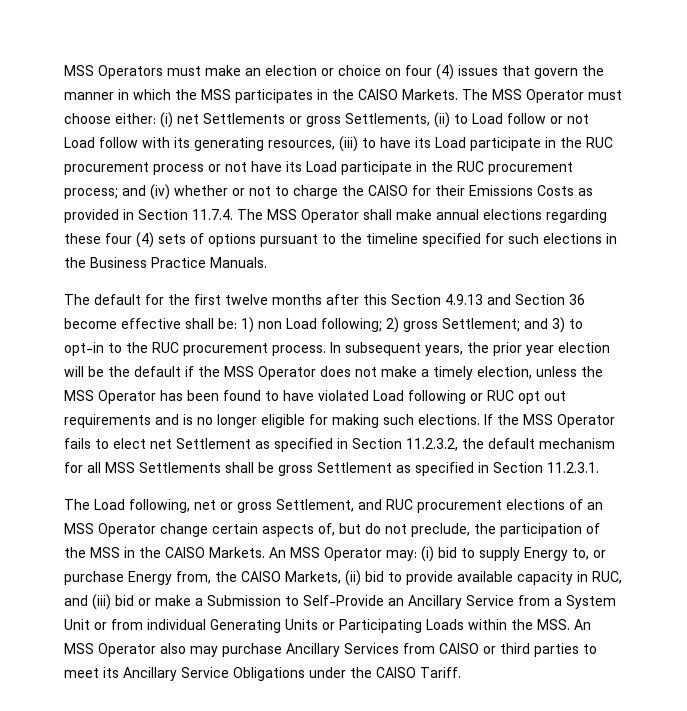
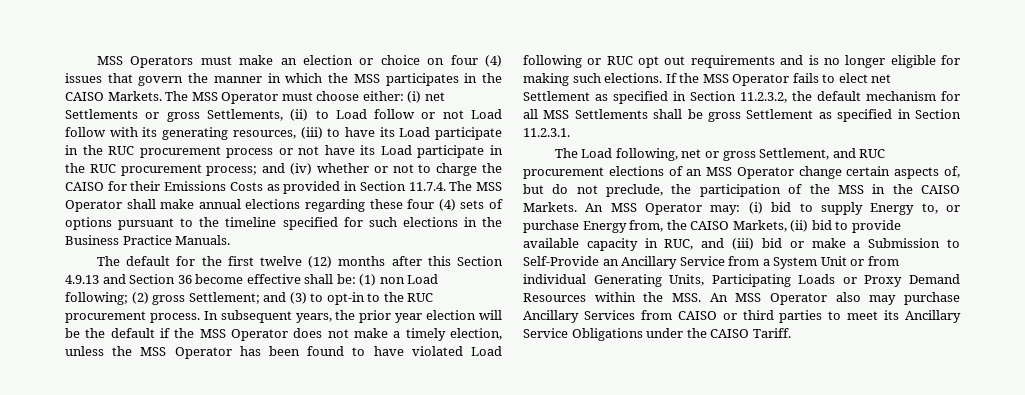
- The default for the first twelve months after this Section 4.9.13 and Section 36 become effective shall be: 1) non Load following; 2) gross Settlement; and 3) to opt-in to the RUC procurement process.
+ The default for the first twelve (12) months after this Section 4.9.13 and Section 36 become effective shall be: (1) non Load following; (2) gross Settlement; and (3) to opt-in to the RUC procurement process.
- (i) bid to supply Energy to, or purchase Energy from, the CAISO Markets, (ii) bid to provide available capacity in RUC, and (iii) bid or make a Submission to Self-Provide an Ancillary Service from a System Unit or from individual Generating Units or Participating Loads within the MSS. An MSS Operator also may purchase Ancillary Services from CAISO or third parties to meet its Ancillary Service Obligations under the CAISO Tariff.
+ (i) bid to supply Energy to, or purchase Energy from, the CAISO Markets, (ii) bid to provide available capacity in RUC, and (iii) bid or make a Submission to Self-Provide an Ancillary Service from a System Unit or from individual Generating Units, Participating Loads or Proxy Demand Resources within the MSS. An MSS Operator also may purchase Ancillary Services from CAISO or third parties to meet its Ancillary Service Obligations under the CAISO Tariff.

